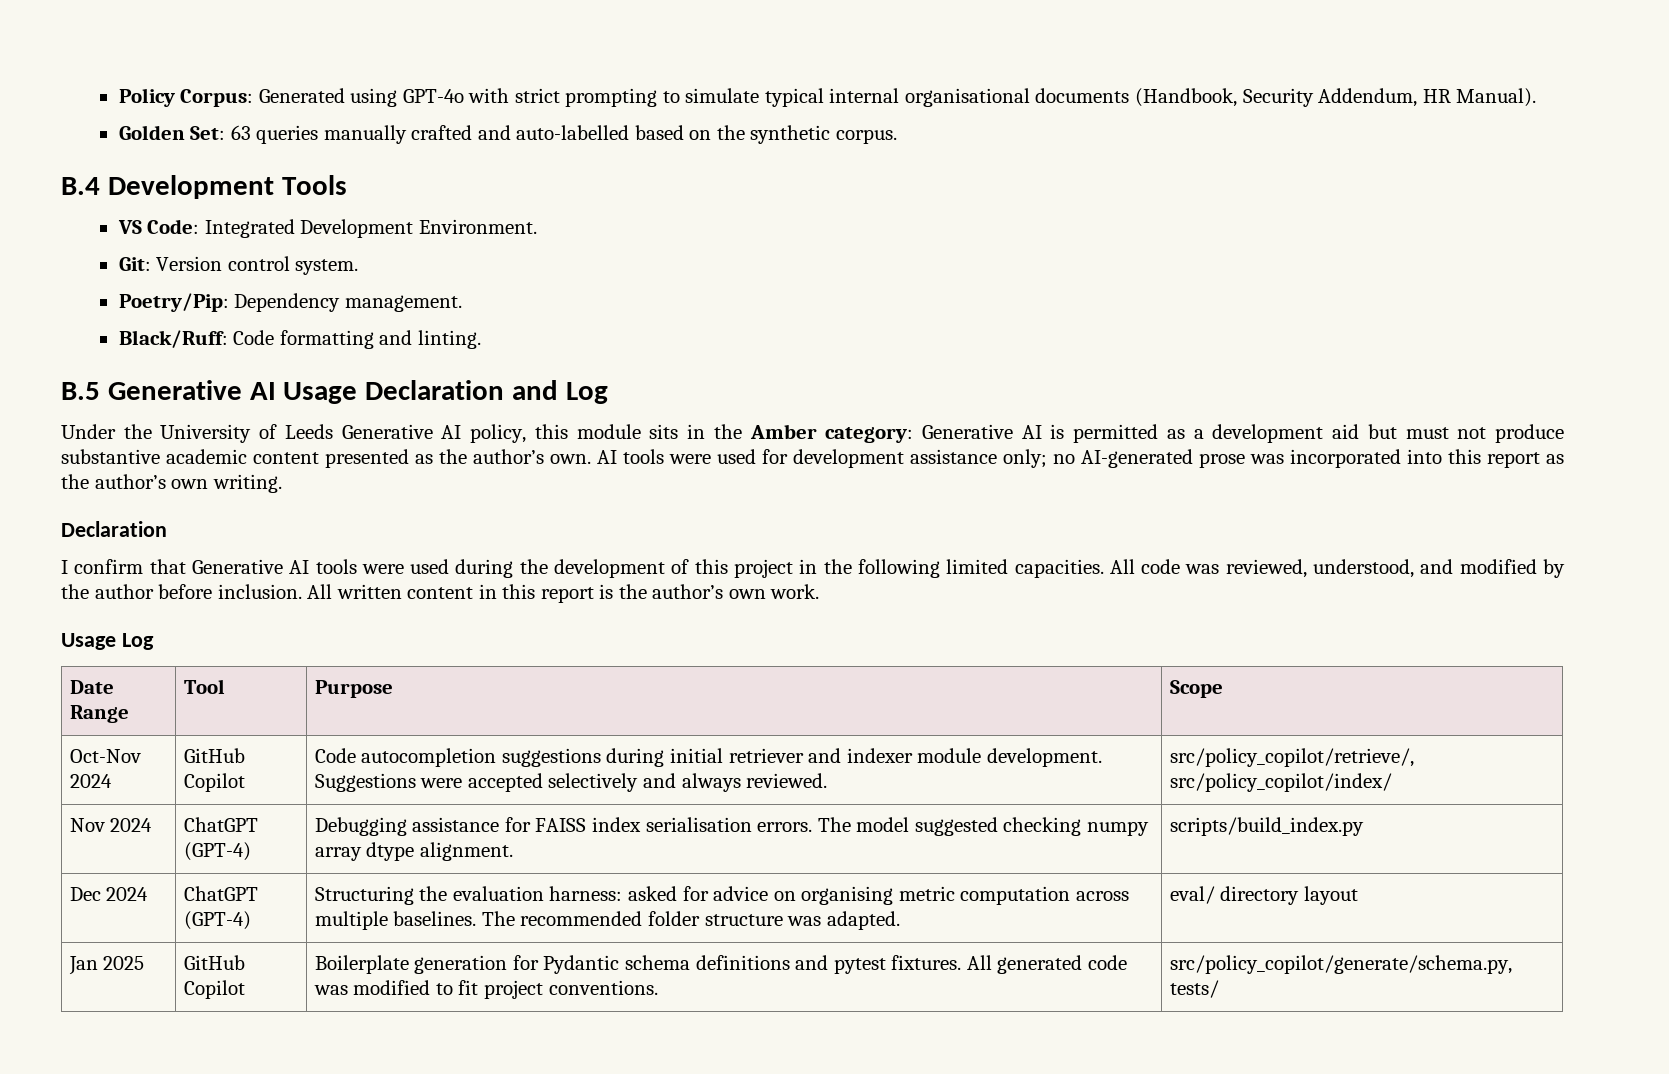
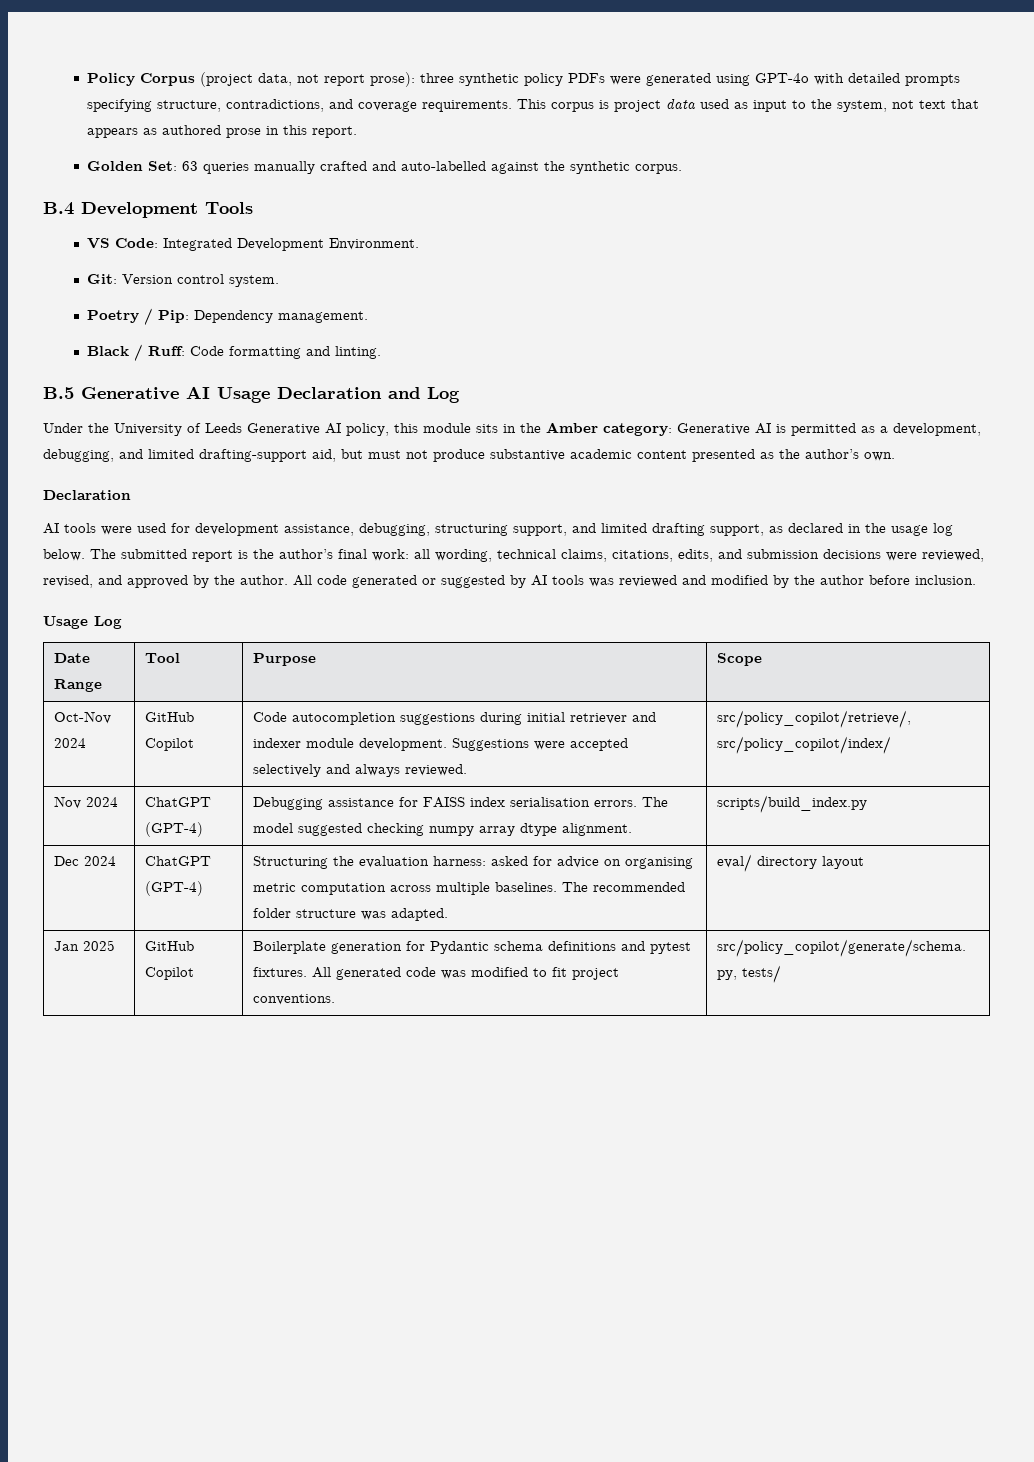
- Policy Corpus: Generated using GPT-4o with strict prompting to simulate typical internal organisational documents (Handbook, Security Addendum, HR Manual).
+ Policy Corpus (project data, not report prose): three synthetic policy PDFs were generated using GPT-4o with detailed prompts specifying structure, contradictions, and coverage requirements. This corpus is project data used as input to the system, not text that appears as authored prose in this report.
- Golden Set: 63 queries manually crafted and auto-labelled based on the synthetic corpus.
+ Golden Set: 63 queries manually crafted and auto-labelled against the synthetic corpus.
- Poetry/Pip: Dependency management.
+ Poetry / Pip: Dependency management.
- Black/Ruff: Code formatting and linting.
+ Black / Ruff: Code formatting and linting.
- Under the University of Leeds Generative AI policy, this module sits in the Amber category: Generative AI is permitted as a development aid but must not produce substantive academic content presented as the author’s own. AI tools were used for development assistance only; no AI-generated prose was incorporated into this report as the author’s own writing.
+ Under the University of Leeds Generative AI policy, this module sits in the Amber category: Generative AI is permitted as a development, debugging, and limited drafting-support aid, but must not produce substantive academic content presented as the author’s own.
  Declaration
- I confirm that Generative AI tools were used during the development of this project in the following limited capacities. All code was reviewed, understood, and modified by the author before inclusion. All written content in this report is the author’s own work.
+ AI tools were used for development assistance, debugging, structuring support, and limited drafting support, as declared in the usage log below. The submitted report is the author’s final work: all wording, technical claims, citations, edits, and submission decisions were reviewed, revised, and approved by the author. All code generated or suggested by AI tools was reviewed and modified by the author before inclusion.

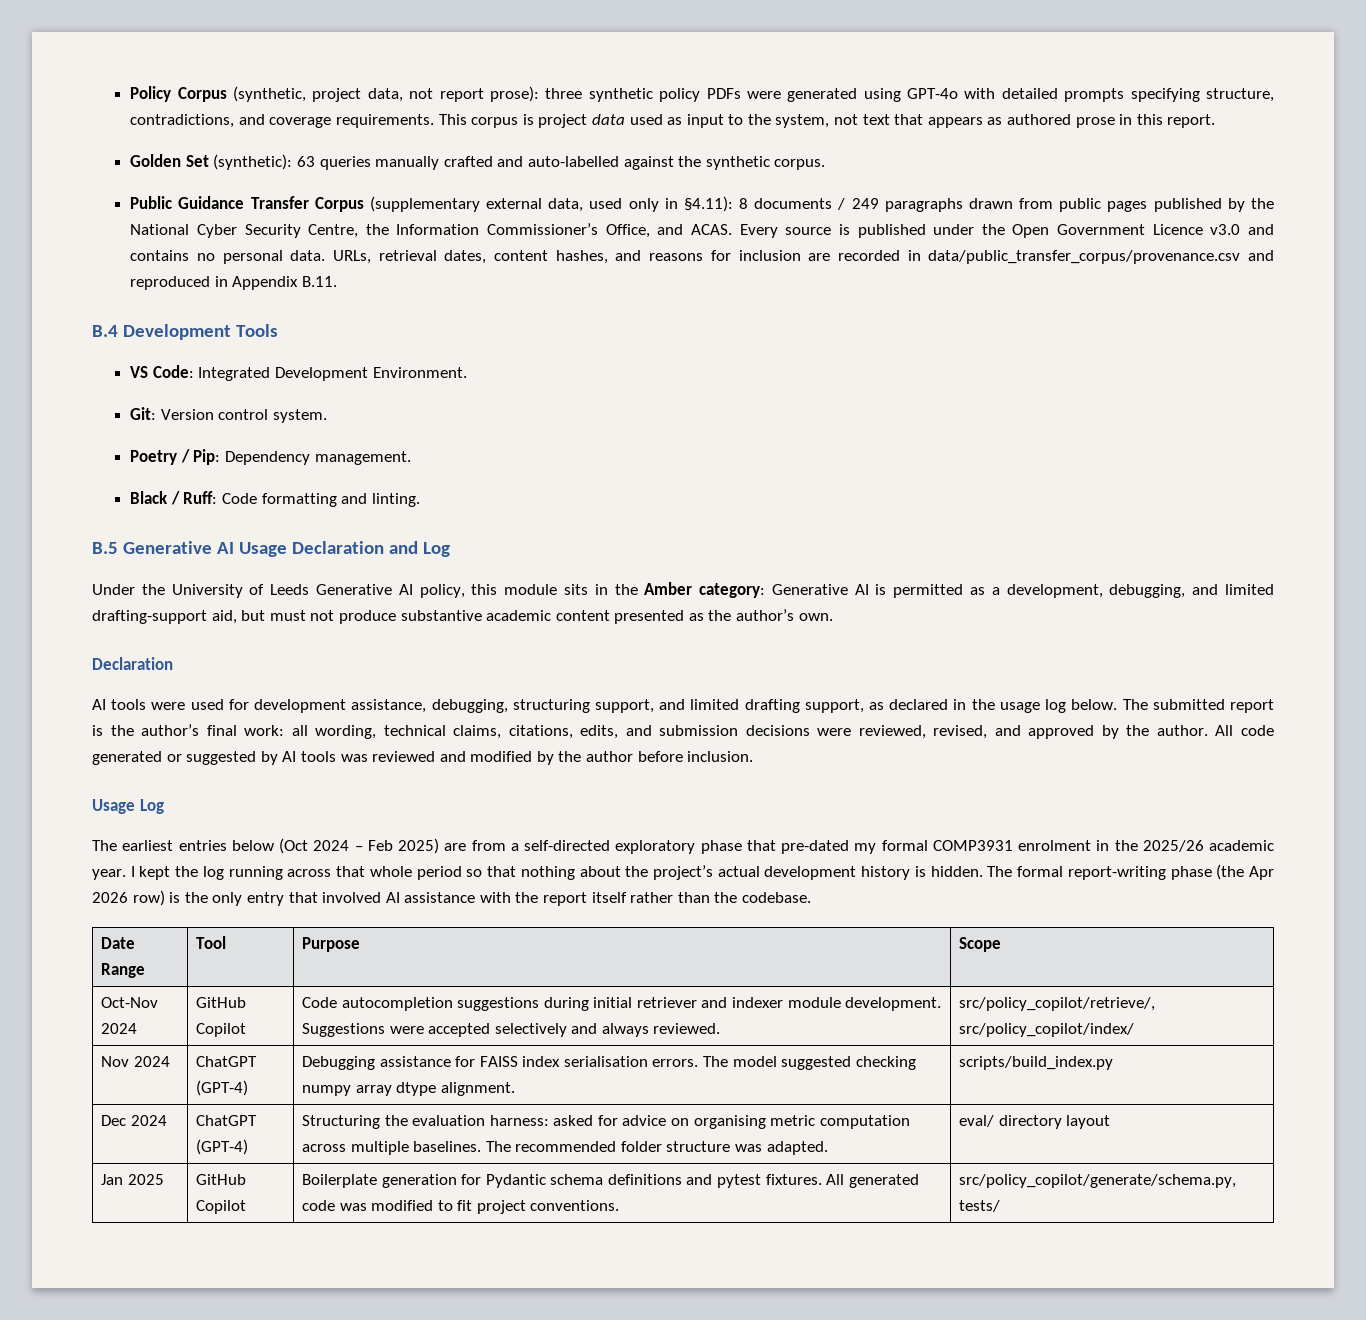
- Policy Corpus (project data, not report prose): three synthetic policy PDFs were generated using GPT-4o with detailed prompts specifying structure, contradictions, and coverage requirements.
+ Policy Corpus (synthetic, project data, not report prose): three synthetic policy PDFs were generated using GPT-4o with detailed prompts specifying structure, contradictions, and coverage requirements.
- Golden Set: 63 queries manually crafted and auto-labelled against the synthetic corpus.
+ Golden Set (synthetic): 63 queries manually crafted and auto-labelled against the synthetic corpus.
+ Public Guidance Transfer Corpus (supplementary external data, used only in §4.11): 8 documents / 249 paragraphs drawn from public pages published by the National Cyber Security Centre, the Information Commissioner’s Office, and ACAS. Every source is published under the Open Government Licence v3.0 and contains no personal data. URLs, retrieval dates, content hashes, and reasons for inclusion are recorded in data/public_transfer_corpus/provenance.csv and reproduced in Appendix B.11.
+ The earliest entries below (Oct 2024 – Feb 2025) are from a self-directed exploratory phase that pre-dated my formal COMP3931 enrolment in the 2025/26 academic year. I kept the log running across that whole period so that nothing about the project’s actual development history is hidden. The formal report-writing phase (the Apr 2026 row) is the only entry that involved AI assistance with the report itself rather than the codebase.

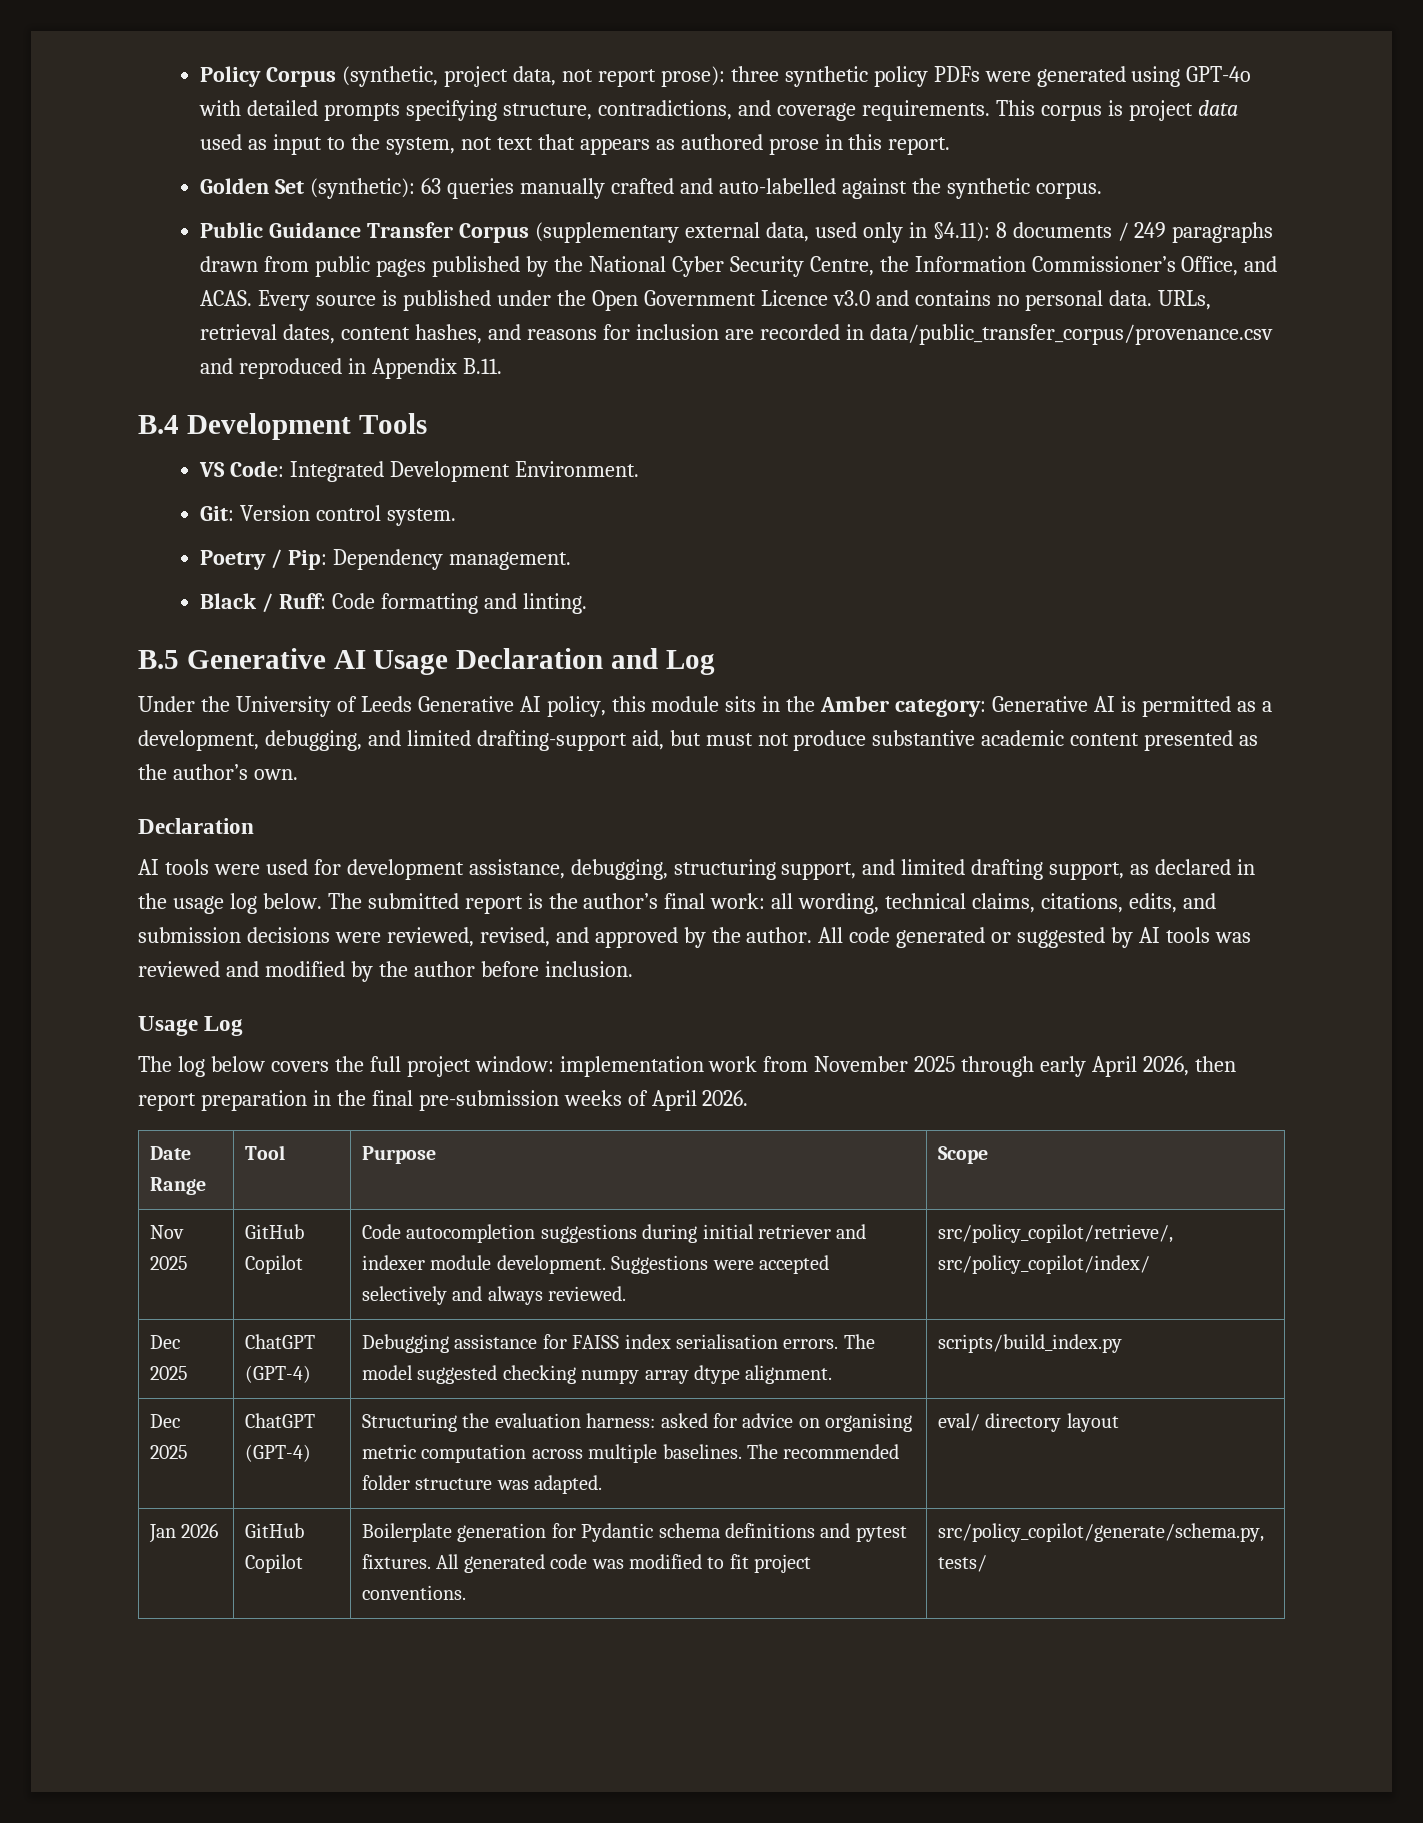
- The earliest entries below (Oct 2024 – Feb 2025) are from a self-directed exploratory phase that pre-dated my formal COMP3931 enrolment in the 2025/26 academic year. I kept the log running across that whole period so that nothing about the project’s actual development history is hidden. The formal report-writing phase (the Apr 2026 row) is the only entry that involved AI assistance with the report itself rather than the codebase.
+ The log below covers the full project window: implementation work from November 2025 through early April 2026, then report preparation in the final pre-submission weeks of April 2026.
- Oct-Nov 2024 | GitHub Copilot | Code autocompletion suggestions during initial retriever and indexer module development. Suggestions were accepted selectively and always reviewed. | src/policy_copilot/retrieve/, src/policy_copilot/index/
+ Nov 2025 | GitHub Copilot | Code autocompletion suggestions during initial retriever and indexer module development. Suggestions were accepted selectively and always reviewed. | src/policy_copilot/retrieve/, src/policy_copilot/index/
- Nov 2024 | ChatGPT (GPT-4) | Debugging assistance for FAISS index serialisation errors. The model suggested checking numpy array dtype alignment. | scripts/build_index.py
+ Dec 2025 | ChatGPT (GPT-4) | Debugging assistance for FAISS index serialisation errors. The model suggested checking numpy array dtype alignment. | scripts/build_index.py
- Dec 2024 | ChatGPT (GPT-4) | Structuring the evaluation harness: asked for advice on organising metric computation across multiple baselines. The recommended folder structure was adapted. | eval/ directory layout
+ Dec 2025 | ChatGPT (GPT-4) | Structuring the evaluation harness: asked for advice on organising metric computation across multiple baselines. The recommended folder structure was adapted. | eval/ directory layout
- Jan 2025 | GitHub Copilot | Boilerplate generation for Pydantic schema definitions and pytest fixtures. All generated code was modified to fit project conventions. | src/policy_copilot/generate/schema.py, tests/
+ Jan 2026 | GitHub Copilot | Boilerplate generation for Pydantic schema definitions and pytest fixtures. All generated code was modified to fit project conventions. | src/policy_copilot/generate/schema.py, tests/

